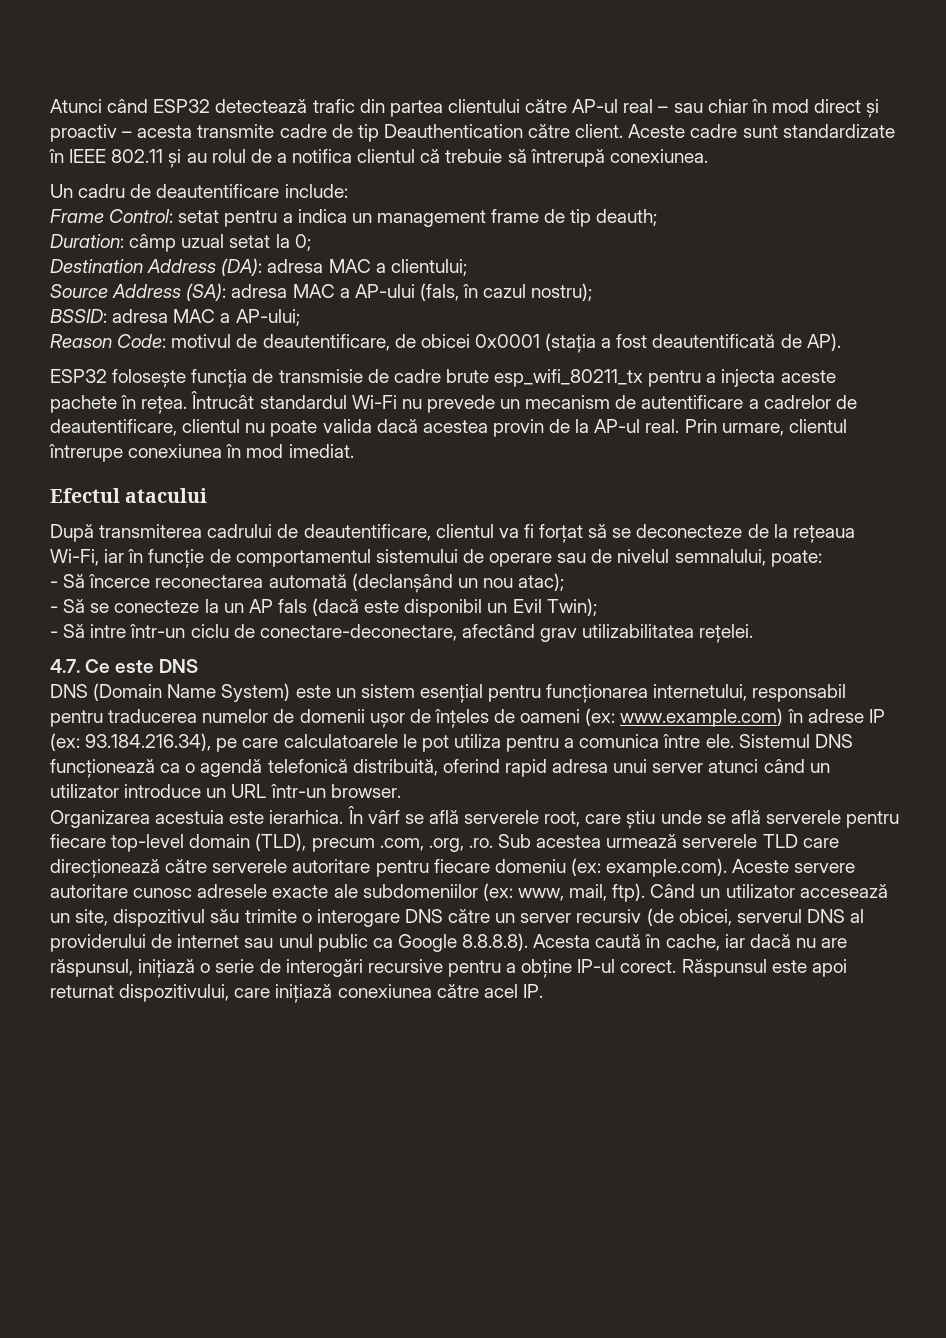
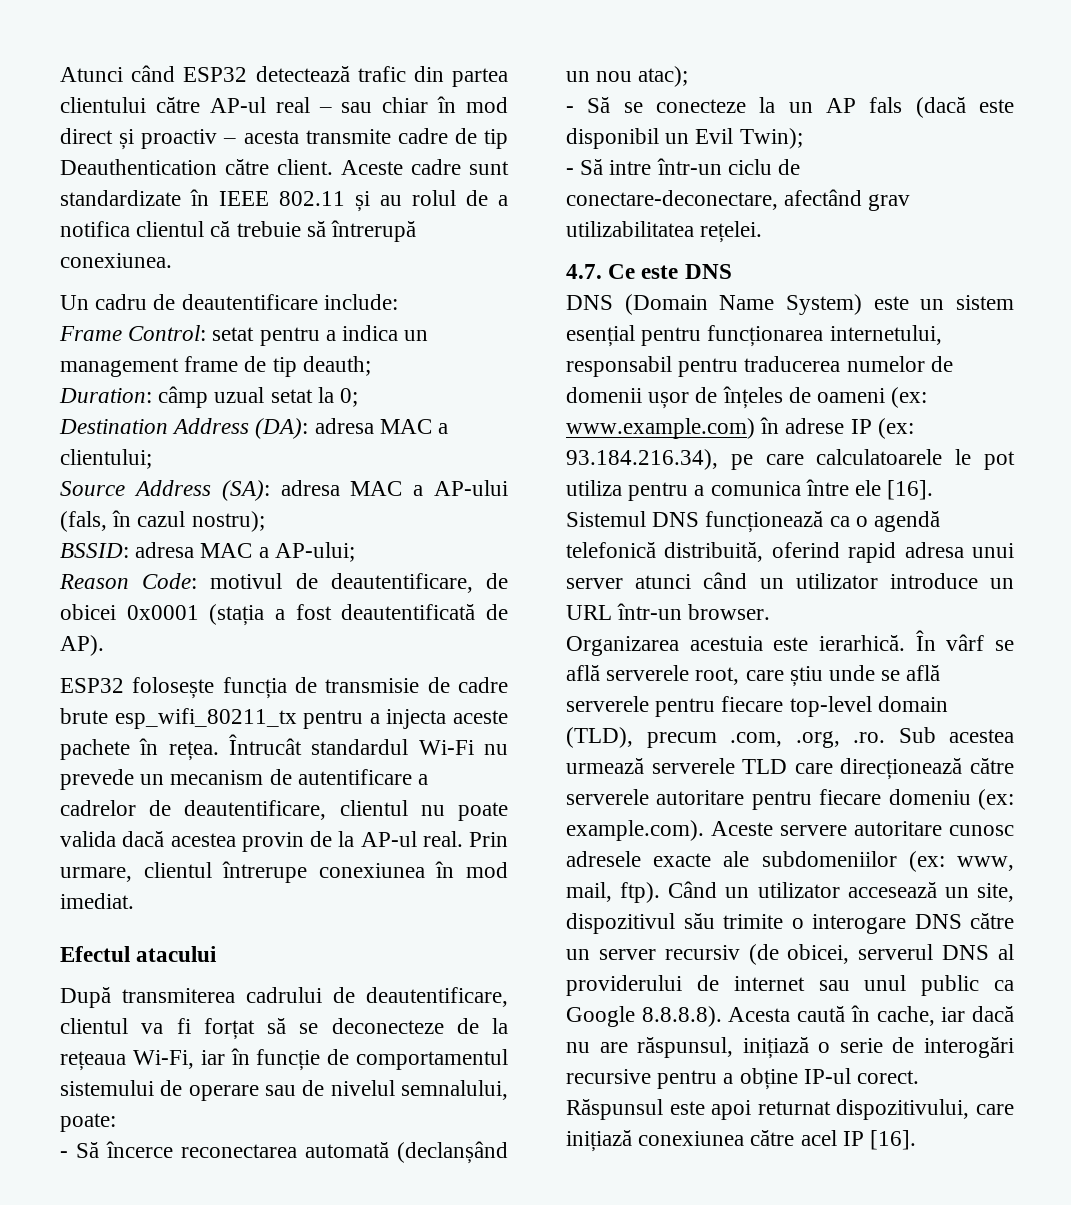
- DNS (Domain Name System) este un sistem esențial pentru funcționarea internetului, responsabil pentru traducerea numelor de domenii ușor de înțeles de oameni (ex: www.example.com) în adrese IP (ex: 93.184.216.34), pe care calculatoarele le pot utiliza pentru a comunica între ele.
+ DNS (Domain Name System) este un sistem esențial pentru funcționarea internetului, responsabil pentru traducerea numelor de domenii ușor de înțeles de oameni (ex: www.example.com) în adrese IP (ex: 93.184.216.34), pe care calculatoarele le pot utiliza pentru a comunica între ele [16].
- Organizarea acestuia este ierarhica.
+ Organizarea acestuia este ierarhică.
- Răspunsul este apoi returnat dispozitivului, care inițiază conexiunea către acel IP.
+ Răspunsul este apoi returnat dispozitivului, care inițiază conexiunea către acel IP [16].

